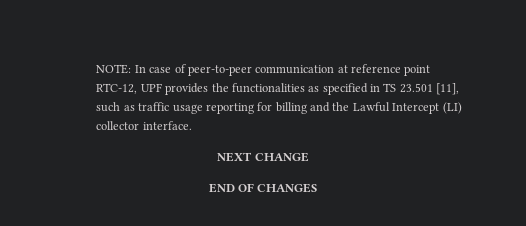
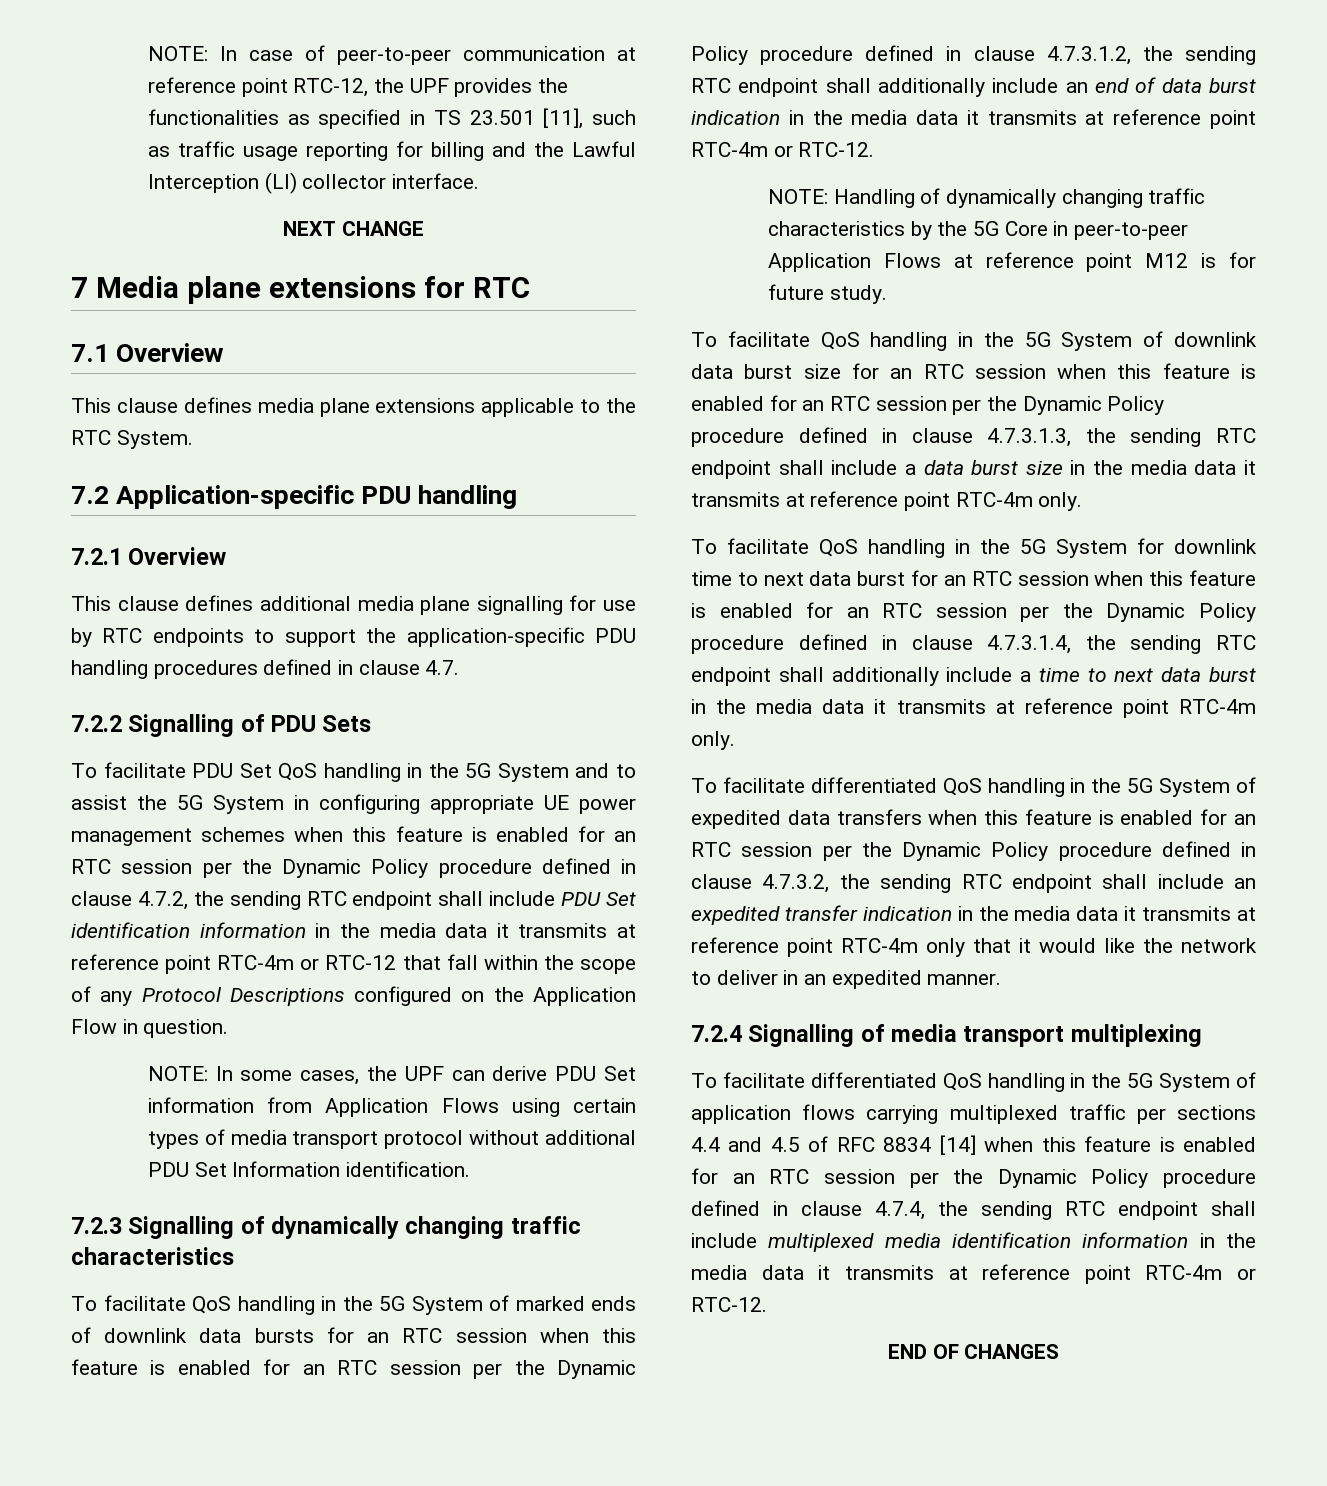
- NOTE: In case of peer-to-peer communication at reference point RTC-12, UPF provides the functionalities as specified in TS 23.501 [11], such as traffic usage reporting for billing and the Lawful Intercept (LI) collector interface.
+ NOTE: In case of peer-to-peer communication at reference point RTC-12, the UPF provides the functionalities as specified in TS 23.501 [11], such as traffic usage reporting for billing and the Lawful Interception (LI) collector interface.
+ 7 Media plane extensions for RTC
+ 7.1 Overview
+ This clause defines media plane extensions applicable to the RTC System.
+ 7.2 Application-specific PDU handling
+ 7.2.1 Overview
+ This clause defines additional media plane signalling for use by RTC endpoints to support the application-specific PDU handling procedures defined in clause 4.7.
+ 7.2.2 Signalling of PDU Sets
+ To facilitate PDU Set QoS handling in the 5G System and to assist the 5G System in configuring appropriate UE power management schemes when this feature is enabled for an RTC session per the Dynamic Policy procedure defined in clause 4.7.2, the sending RTC endpoint shall include PDU Set identification information in the media data it transmits at reference point RTC-4m or RTC-12 that fall within the scope of any Protocol Descriptions configured on the Application Flow in question.
+ NOTE: In some cases, the UPF can derive PDU Set information from Application Flows using certain types of media transport protocol without additional PDU Set Information identification.
+ 7.2.3 Signalling of dynamically changing traffic characteristics
+ To facilitate QoS handling in the 5G System of marked ends of downlink data bursts for an RTC session when this feature is enabled for an RTC session per the Dynamic Policy procedure defined in clause 4.7.3.1.2, the sending RTC endpoint shall additionally include an end of data burst indication in the media data it transmits at reference point RTC-4m or RTC-12.
+ NOTE: Handling of dynamically changing traffic characteristics by the 5G Core in peer-to-peer Application Flows at reference point M12 is for future study.
+ To facilitate QoS handling in the 5G System of downlink data burst size for an RTC session when this feature is enabled for an RTC session per the Dynamic Policy procedure defined in clause 4.7.3.1.3, the sending RTC endpoint shall include a data burst size in the media data it transmits at reference point RTC-4m only.
+ To facilitate QoS handling in the 5G System for downlink time to next data burst for an RTC session when this feature is enabled for an RTC session per the Dynamic Policy procedure defined in clause 4.7.3.1.4, the sending RTC endpoint shall additionally include a time to next data burst in the media data it transmits at reference point RTC-4m only.
+ To facilitate differentiated QoS handling in the 5G System of expedited data transfers when this feature is enabled for an RTC session per the Dynamic Policy procedure defined in clause 4.7.3.2, the sending RTC endpoint shall include an expedited transfer indication in the media data it transmits at reference point RTC-4m only that it would like the network to deliver in an expedited manner.
+ 7.2.4 Signalling of media transport multiplexing
+ To facilitate differentiated QoS handling in the 5G System of application flows carrying multiplexed traffic per sections 4.4 and 4.5 of RFC 8834 [14] when this feature is enabled for an RTC session per the Dynamic Policy procedure defined in clause 4.7.4, the sending RTC endpoint shall include multiplexed media identification information in the media data it transmits at reference point RTC-4m or RTC-12.

